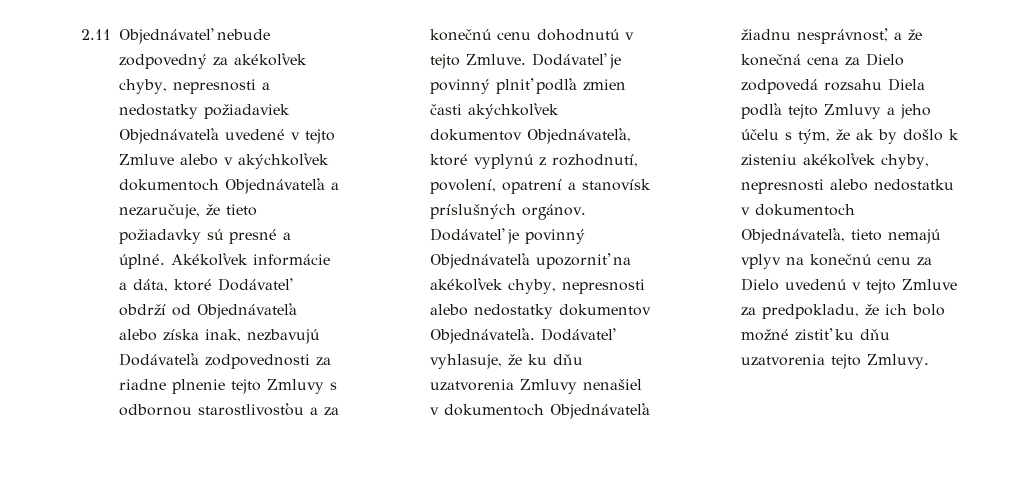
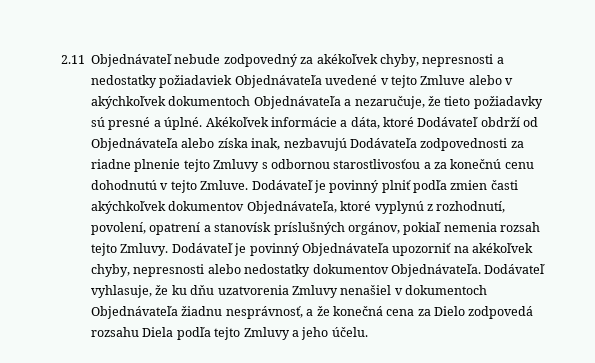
- Dodávateľ je povinný plniť podľa zmien časti akýchkoľvek dokumentov Objednávateľa, ktoré vyplynú z rozhodnutí, povolení, opatrení a stanovísk príslušných orgánov.
+ Dodávateľ je povinný plniť podľa zmien časti akýchkoľvek dokumentov Objednávateľa, ktoré vyplynú z rozhodnutí, povolení, opatrení a stanovísk príslušných orgánov, pokiaľ nemenia rozsah tejto Zmluvy.
- Dodávateľ vyhlasuje, že ku dňu uzatvorenia Zmluvy nenašiel v dokumentoch Objednávateľa žiadnu nesprávnosť, a že konečná cena za Dielo zodpovedá rozsahu Diela podľa tejto Zmluvy a jeho účelu s tým, že ak by došlo k zisteniu akékoľvek chyby, nepresnosti alebo nedostatku v dokumentoch Objednávateľa, tieto nemajú vplyv na konečnú cenu za Dielo uvedenú v tejto Zmluve za predpokladu, že ich bolo možné zistiť ku dňu uzatvorenia tejto Zmluvy.
+ Dodávateľ vyhlasuje, že ku dňu uzatvorenia Zmluvy nenašiel v dokumentoch Objednávateľa žiadnu nesprávnosť, a že konečná cena za Dielo zodpovedá rozsahu Diela podľa tejto Zmluvy a jeho účelu.

